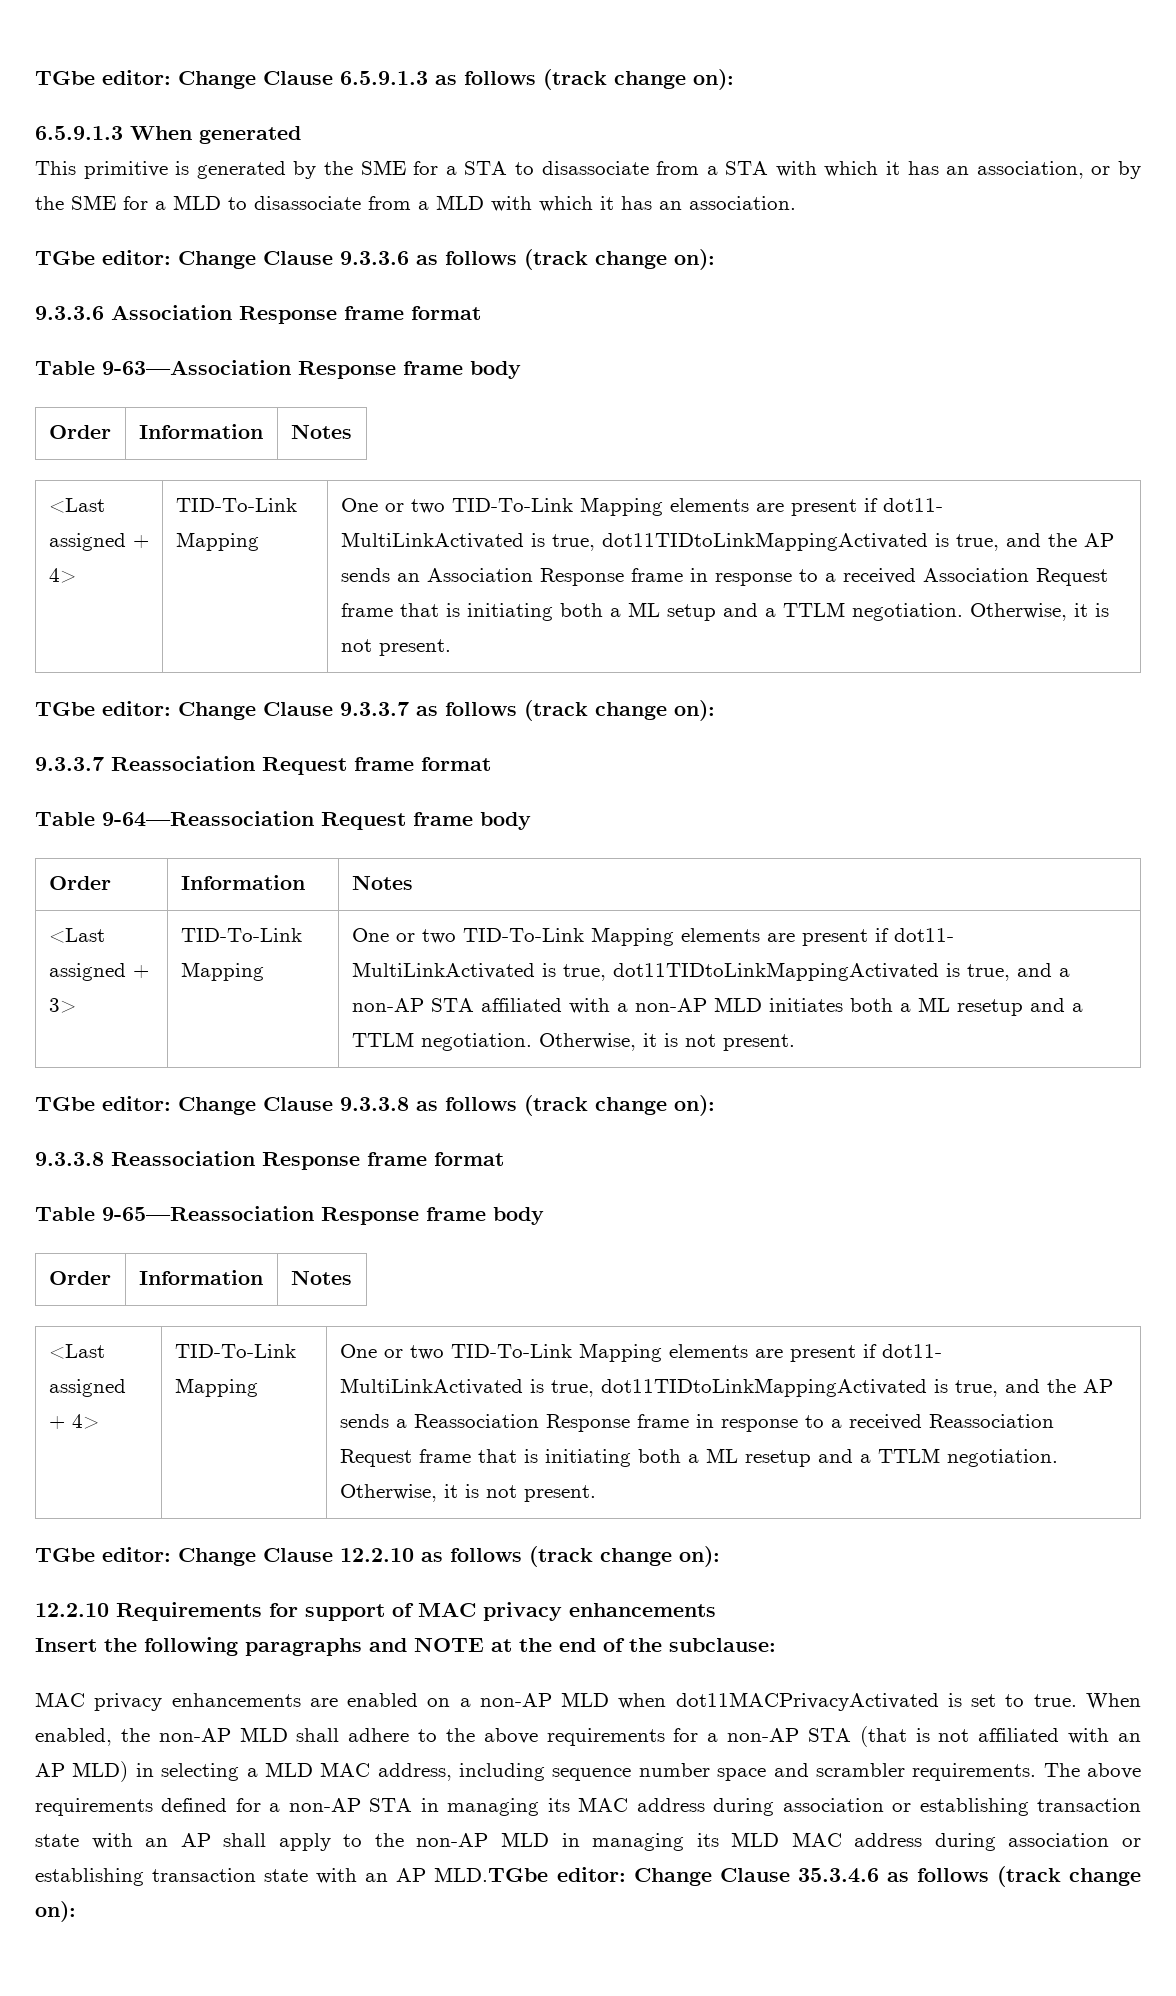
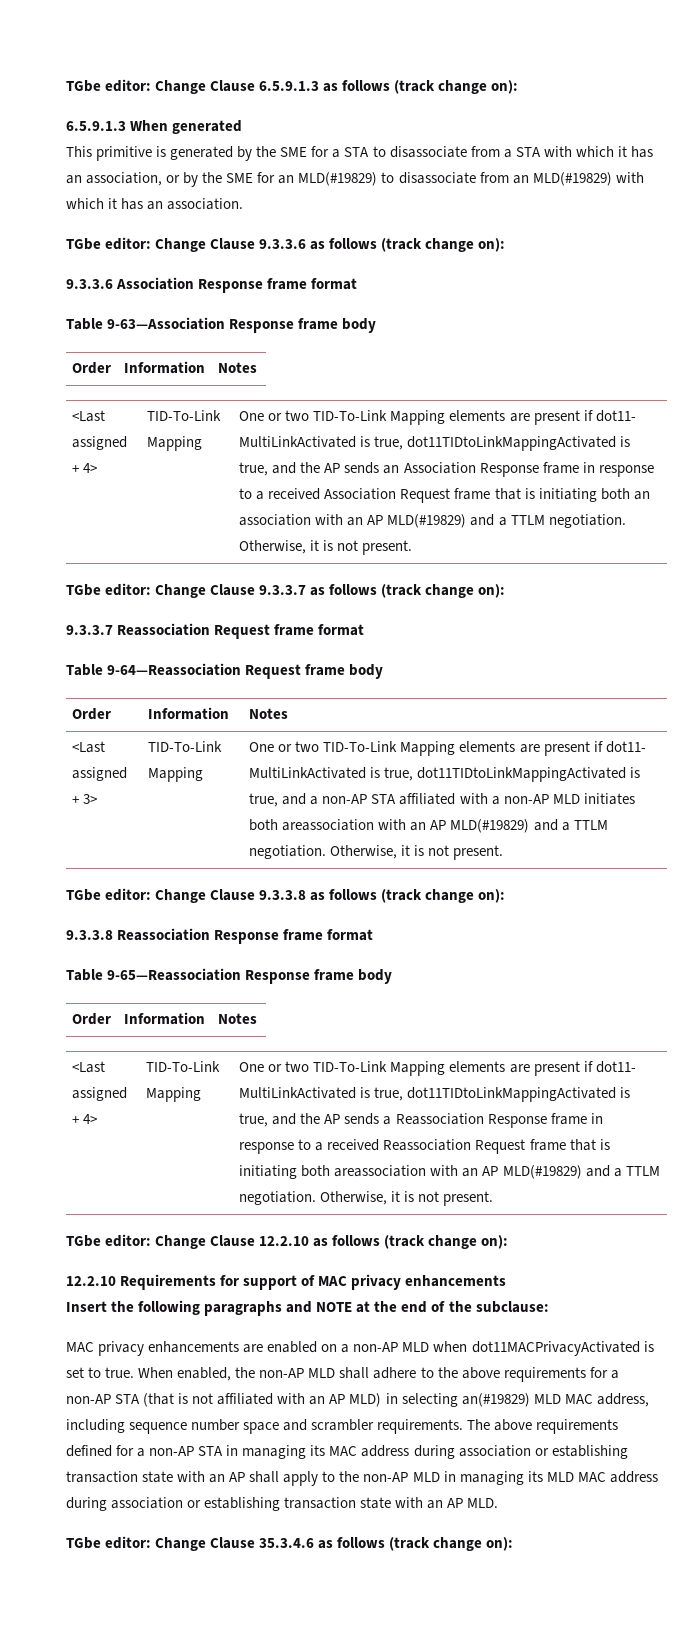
- This primitive is generated by the SME for a STA to disassociate from a STA with which it has an association, or by the SME for a MLD to disassociate from a MLD with which it has an association.
+ This primitive is generated by the SME for a STA to disassociate from a STA with which it has an association, or by the SME for an MLD(#19829) to disassociate from an MLD(#19829) with which it has an association.
- One or two TID-To-Link Mapping elements are present if dot11- MultiLinkActivated is true, dot11TIDtoLinkMappingActivated is true, and the AP sends an Association Response frame in response to a received Association Request frame that is initiating both a ML setup and a TTLM negotiation.
+ One or two TID-To-Link Mapping elements are present if dot11- MultiLinkActivated is true, dot11TIDtoLinkMappingActivated is true, and the AP sends an Association Response frame in response to a received Association Request frame that is initiating both an association with an AP MLD(#19829) and a TTLM negotiation.
- One or two TID-To-Link Mapping elements are present if dot11- MultiLinkActivated is true, dot11TIDtoLinkMappingActivated is true, and a non-AP STA affiliated with a non-AP MLD initiates both a ML resetup and a TTLM negotiation.
+ One or two TID-To-Link Mapping elements are present if dot11- MultiLinkActivated is true, dot11TIDtoLinkMappingActivated is true, and a non-AP STA affiliated with a non-AP MLD initiates both areassociation with an AP MLD(#19829) and a TTLM negotiation.
- One or two TID-To-Link Mapping elements are present if dot11- MultiLinkActivated is true, dot11TIDtoLinkMappingActivated is true, and the AP sends a Reassociation Response frame in response to a received Reassociation Request frame that is initiating both a ML resetup and a TTLM negotiation.
+ One or two TID-To-Link Mapping elements are present if dot11- MultiLinkActivated is true, dot11TIDtoLinkMappingActivated is true, and the AP sends a Reassociation Response frame in response to a received Reassociation Request frame that is initiating both areassociation with an AP MLD(#19829) and a TTLM negotiation.
- When enabled, the non-AP MLD shall adhere to the above requirements for a non-AP STA (that is not affiliated with an AP MLD) in selecting a MLD MAC address, including sequence number space and scrambler requirements.
+ When enabled, the non-AP MLD shall adhere to the above requirements for a non-AP STA (that is not affiliated with an AP MLD) in selecting an(#19829) MLD MAC address, including sequence number space and scrambler requirements.
- The above requirements defined for a non-AP STA in managing its MAC address during association or establishing transaction state with an AP shall apply to the non-AP MLD in managing its MLD MAC address during association or establishing transaction state with an AP MLD.TGbe editor: Change Clause 35.3.4.6 as follows (track change on):
+ The above requirements defined for a non-AP STA in managing its MAC address during association or establishing transaction state with an AP shall apply to the non-AP MLD in managing its MLD MAC address during association or establishing transaction state with an AP MLD.
+ TGbe editor: Change Clause 35.3.4.6 as follows (track change on):

